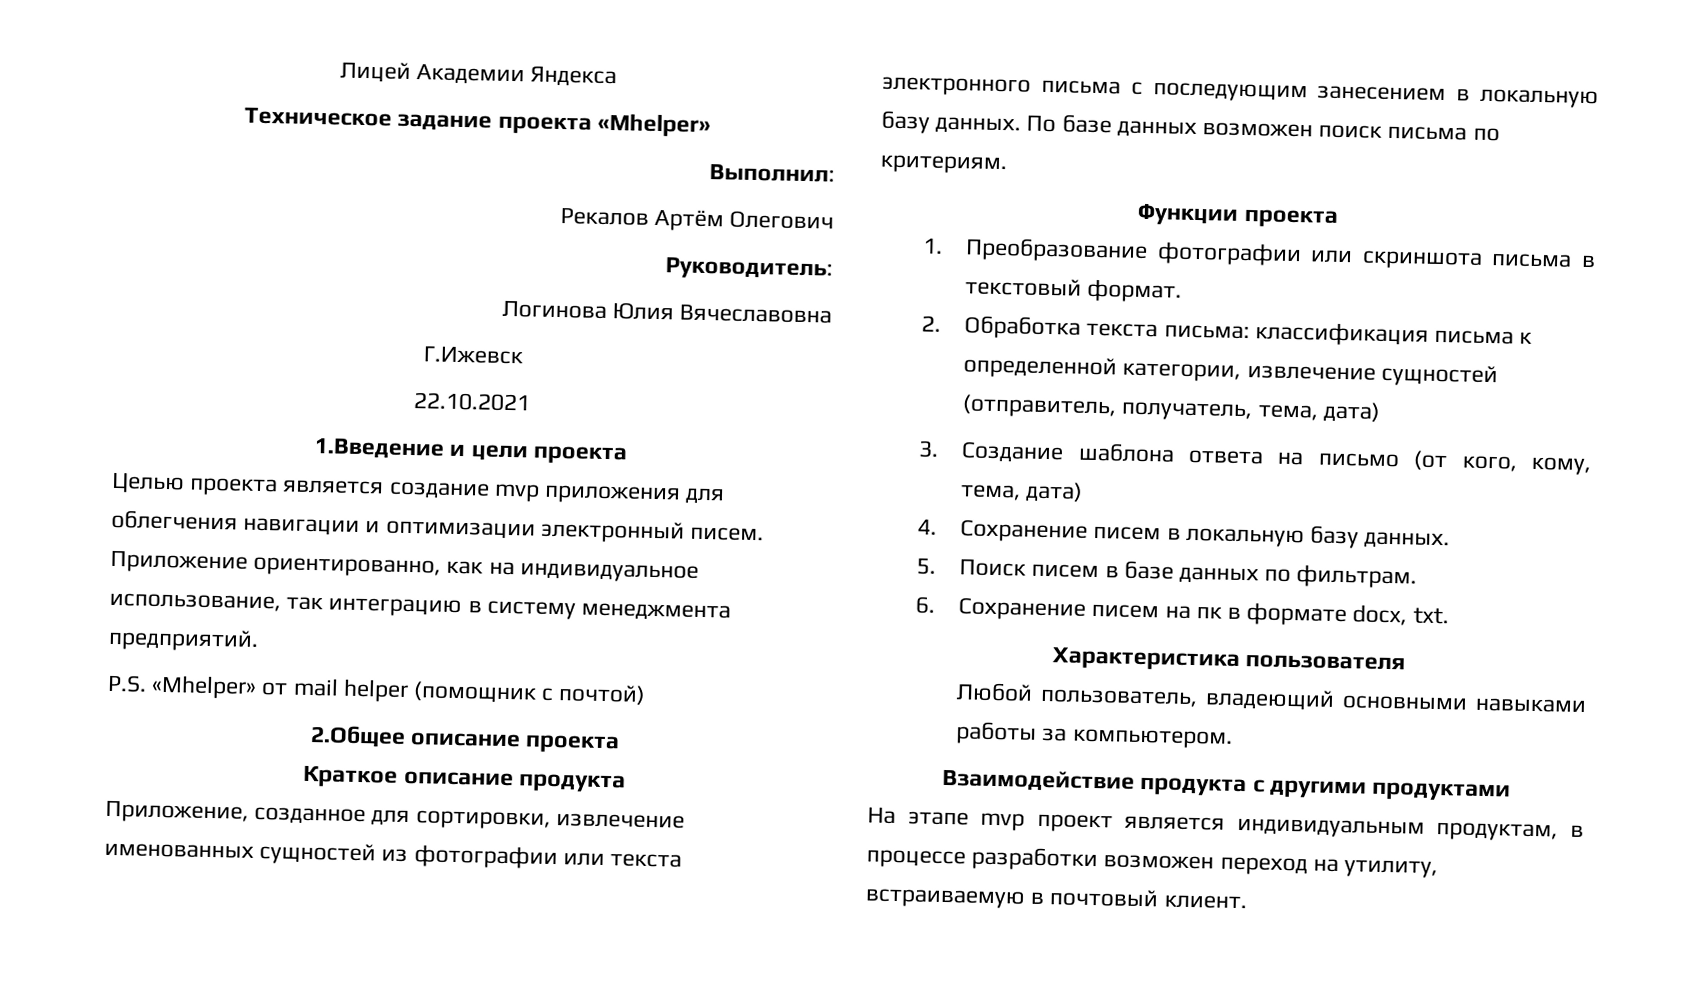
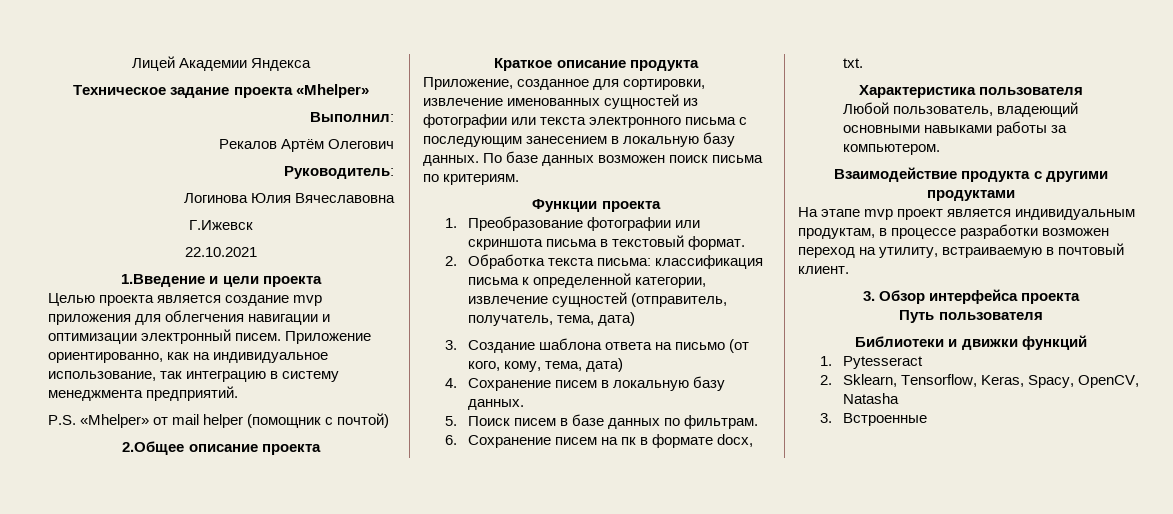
+ 3. Обзор интерфейса проекта
+ Путь пользователя
+ Библиотеки и движки функций
+ 1. Pytesseract
+ 2. Sklearn, Tensorflow, Keras, Spacy, OpenCV, Natasha
+ 3. Встроенные

